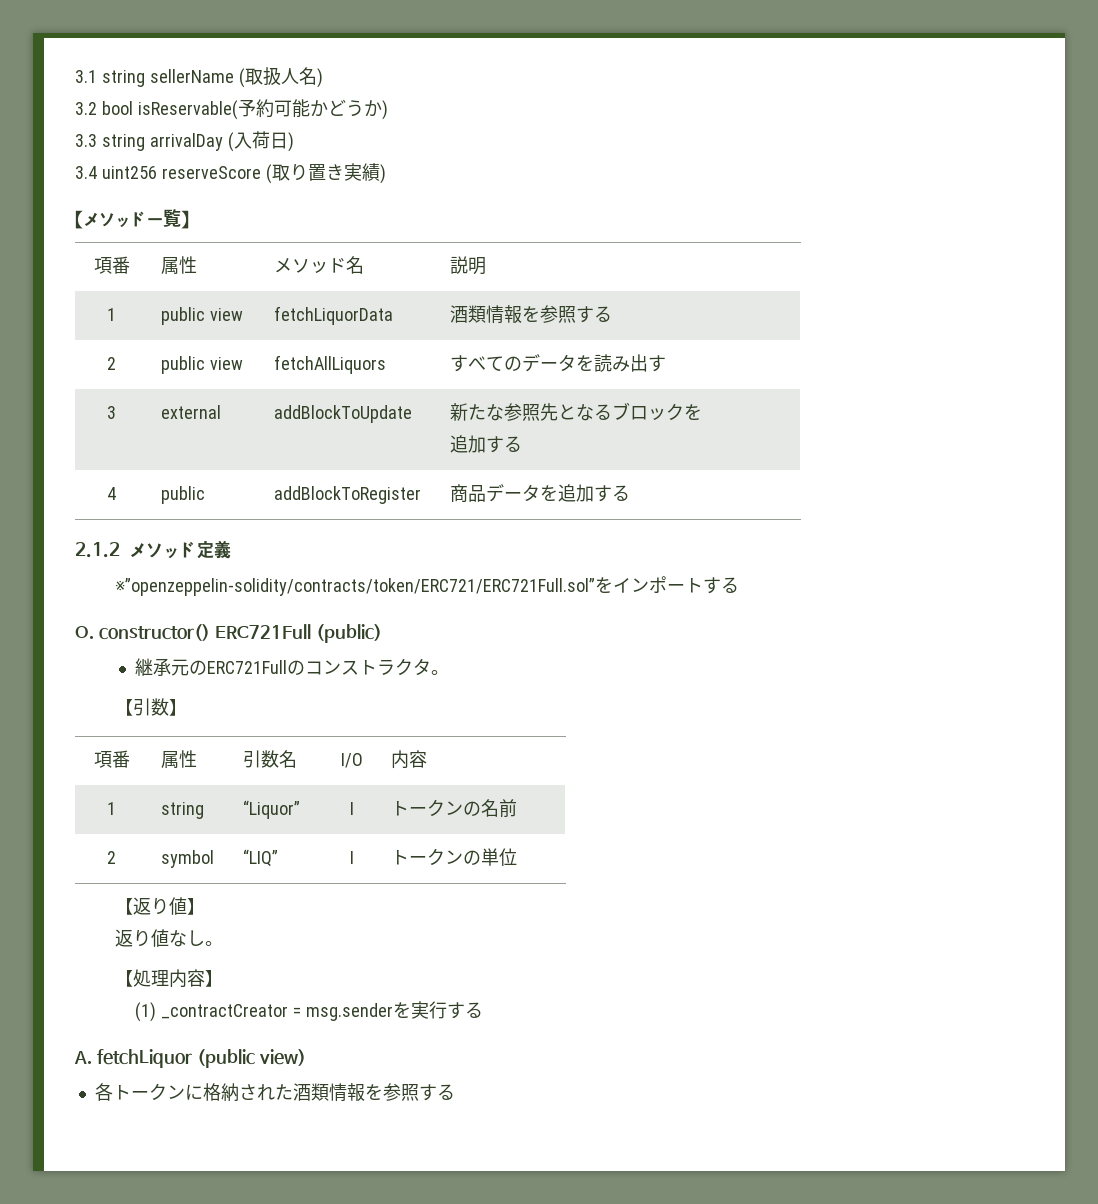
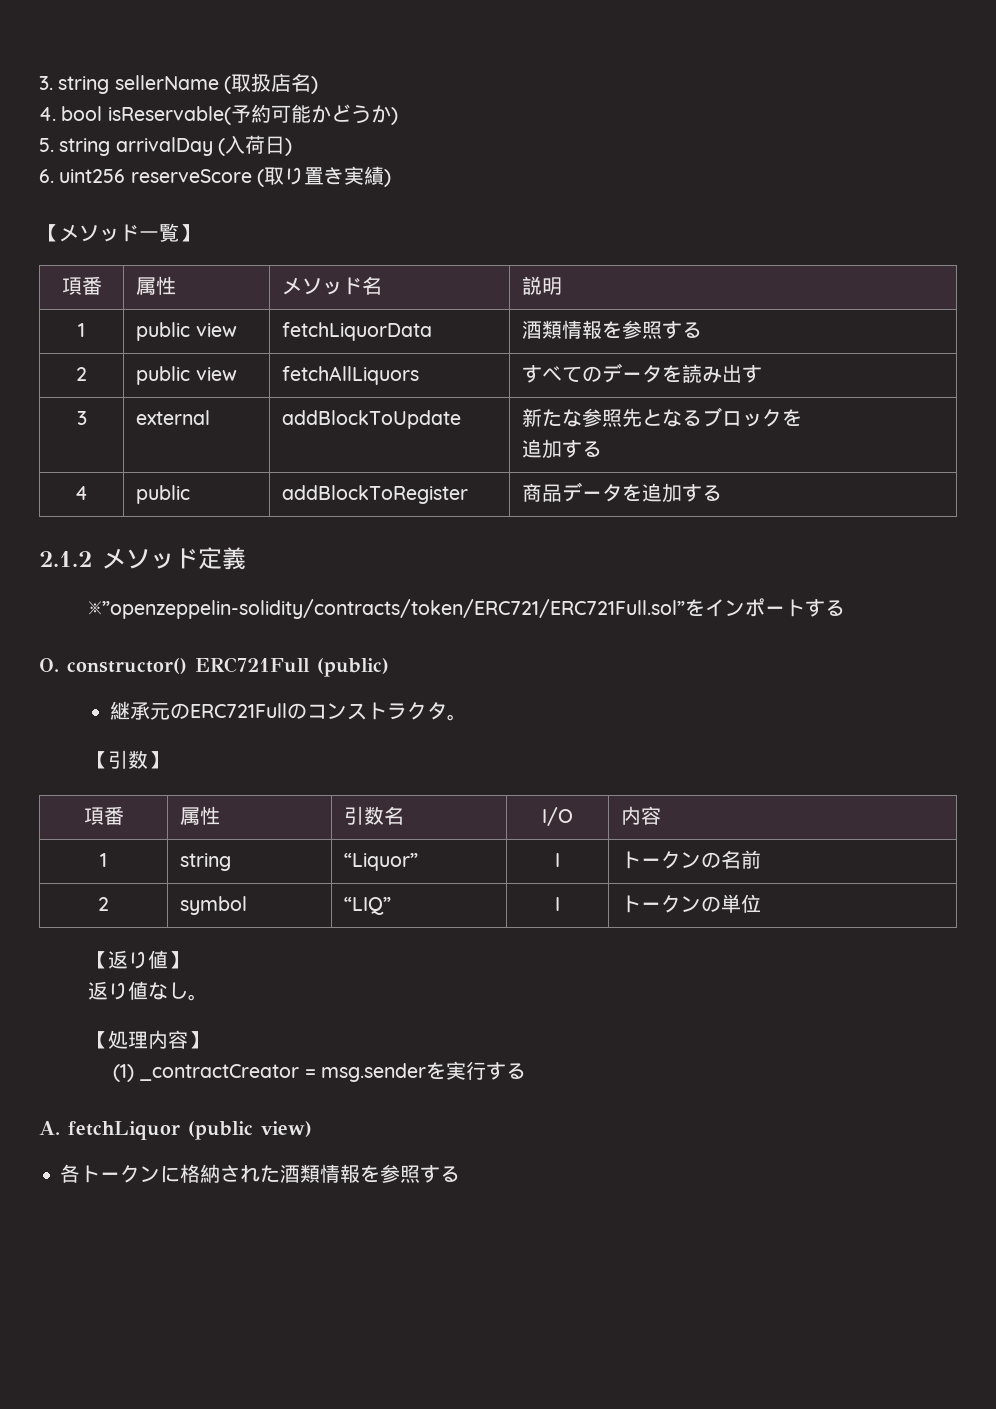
- 3.1 string sellerName (取扱人名)
+ 3. string sellerName (取扱店名)
- 3.2 bool isReservable(予約可能かどうか)
+ 4. bool isReservable(予約可能かどうか)
- 3.3 string arrivalDay (入荷日)
+ 5. string arrivalDay (入荷日)
- 3.4 uint256 reserveScore (取り置き実績)
+ 6. uint256 reserveScore (取り置き実績)

